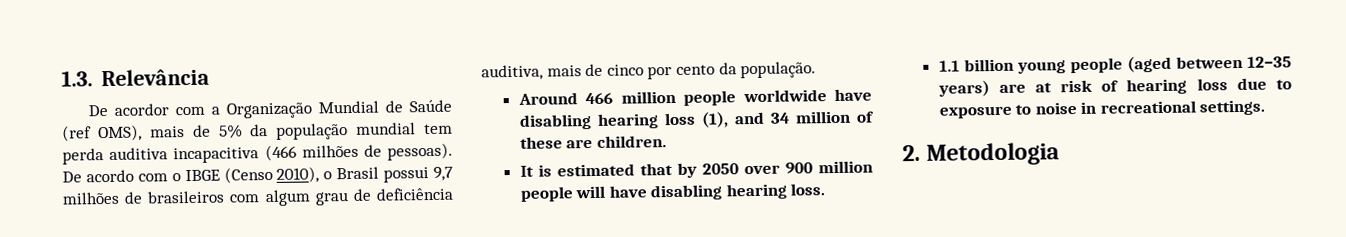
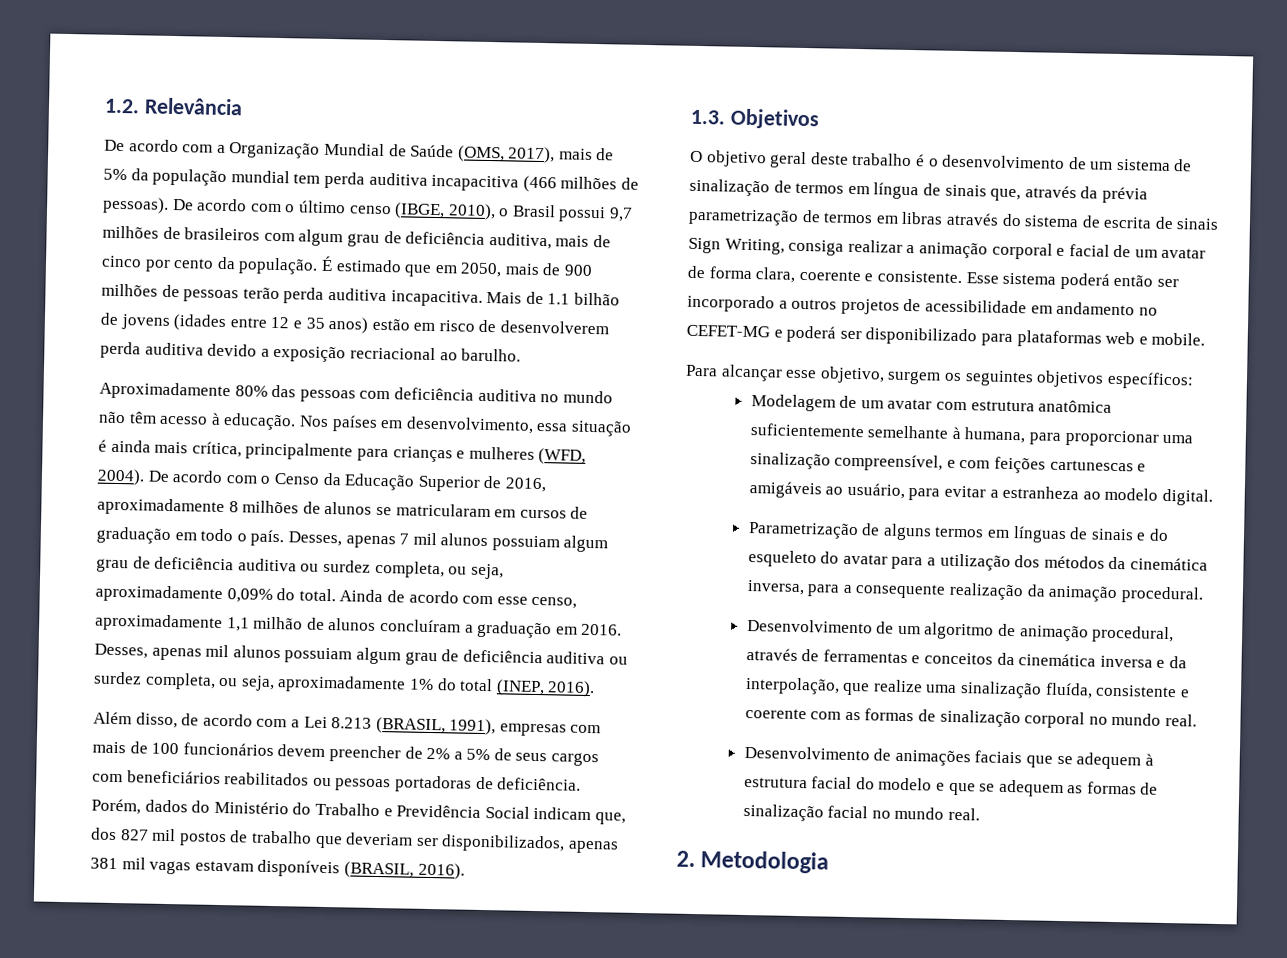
- 1.3. Relevância
+ 1.2. Relevância
- De acordor com a Organização Mundial de Saúde (ref OMS), mais de 5% da população mundial tem perda auditiva incapacitiva (466 milhões de pessoas).
+ De acordo com a Organização Mundial de Saúde (OMS, 2017), mais de 5% da população mundial tem perda auditiva incapacitiva (466 milhões de pessoas).
- De acordo com o IBGE (Censo 2010), o Brasil possui 9,7 milhões de brasileiros com algum grau de deficiência auditiva, mais de cinco por cento da população.
- Around 466 million people worldwide have disabling hearing loss (1), and 34 million of these are children.
- It is estimated that by 2050 over 900 million people will have disabling hearing loss.
- 1.1 billion young people (aged between 12–35 years) are at risk of hearing loss due to exposure to noise in recreational settings.
+ De acordo com o último censo (IBGE, 2010), o Brasil possui 9,7 milhões de brasileiros com algum grau de deficiência auditiva, mais de cinco por cento da população. É estimado que em 2050, mais de 900 milhões de pessoas terão perda auditiva incapacitiva. Mais de 1.1 bilhão de jovens (idades entre 12 e 35 anos) estão em risco de desenvolverem perda auditiva devido a exposição recriacional ao barulho.
+ Aproximadamente 80% das pessoas com deficiência auditiva no mundo não têm acesso à educação. Nos países em desenvolvimento, essa situação é ainda mais crítica, principalmente para crianças e mulheres (WFD, 2004). De acordo com o Censo da Educação Superior de 2016, aproximadamente 8 milhões de alunos se matricularam em cursos de graduação em todo o país. Desses, apenas 7 mil alunos possuiam algum grau de deficiência auditiva ou surdez completa, ou seja, aproximadamente 0,09% do total. Ainda de acordo com esse censo, aproximadamente 1,1 milhão de alunos concluíram a graduação em 2016. Desses, apenas mil alunos possuiam algum grau de deficiência auditiva ou surdez completa, ou seja, aproximadamente 1% do total (INEP, 2016).
+ Além disso, de acordo com a Lei 8.213 (BRASIL, 1991), empresas com mais de 100 funcionários devem preencher de 2% a 5% de seus cargos com beneficiários reabilitados ou pessoas portadoras de deficiência. Porém, dados do Ministério do Trabalho e Previdência Social indicam que, dos 827 mil postos de trabalho que deveriam ser disponibilizados, apenas 381 mil vagas estavam disponíveis (BRASIL, 2016).
+ 1.3. Objetivos
+ O objetivo geral deste trabalho é o desenvolvimento de um sistema de sinalização de termos em língua de sinais que, através da prévia parametrização de termos em libras através do sistema de escrita de sinais Sign Writing, consiga realizar a animação corporal e facial de um avatar de forma clara, coerente e consistente. Esse sistema poderá então ser incorporado a outros projetos de acessibilidade em andamento no CEFET-MG e poderá ser disponibilizado para plataformas web e mobile.
+ Para alcançar esse objetivo, surgem os seguintes objetivos específicos:
+ Modelagem de um avatar com estrutura anatômica suficientemente semelhante à humana, para proporcionar uma sinalização compreensível, e com feições cartunescas e amigáveis ao usuário, para evitar a estranheza ao modelo digital.
+ Parametrização de alguns termos em línguas de sinais e do esqueleto do avatar para a utilização dos métodos da cinemática inversa, para a consequente realização da animação procedural.
+ Desenvolvimento de um algoritmo de animação procedural, através de ferramentas e conceitos da cinemática inversa e da interpolação, que realize uma sinalização fluída, consistente e coerente com as formas de sinalização corporal no mundo real.
+ Desenvolvimento de animações faciais que se adequem à estrutura facial do modelo e que se adequem as formas de sinalização facial no mundo real.

